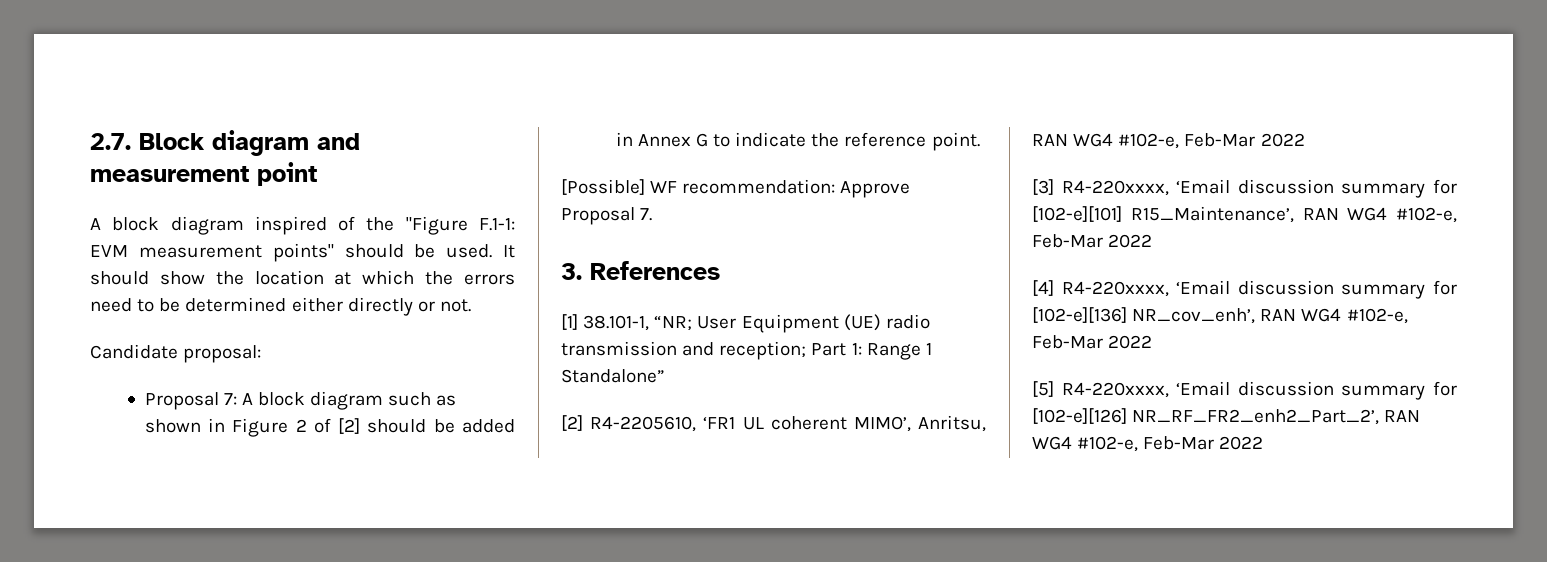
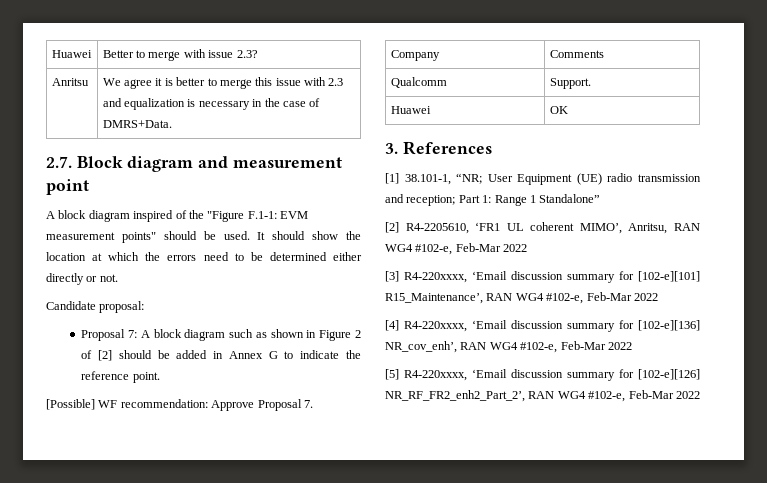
+ Huawei | Better to merge with issue 2.3?
+ Anritsu | We agree it is better to merge this issue with 2.3 and equalization is necessary in the case of DMRS+Data.
+ Company | Comments
+ Qualcomm | Support.
+ Huawei | OK

